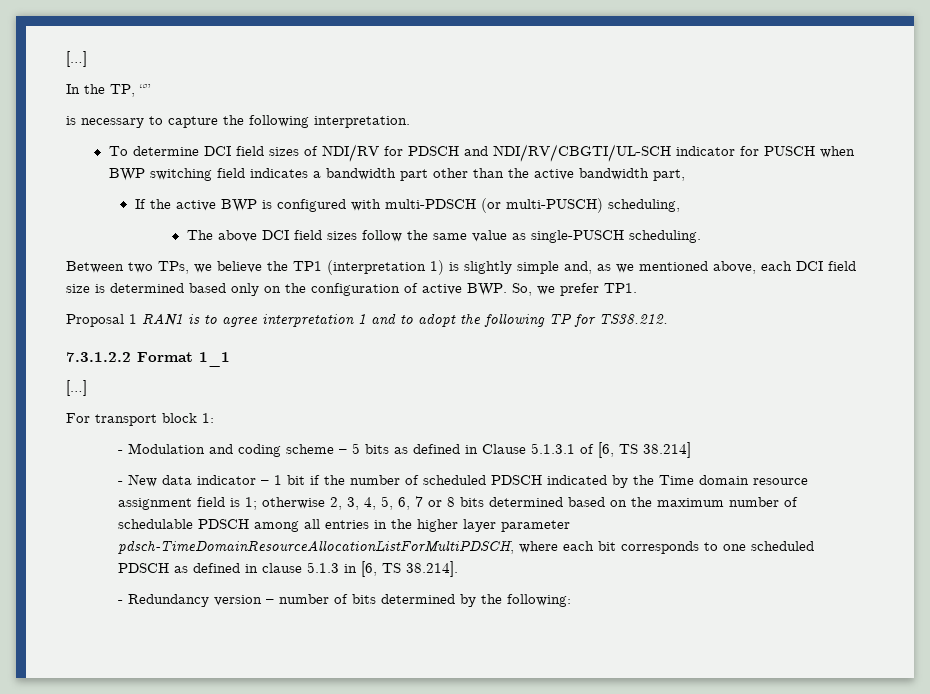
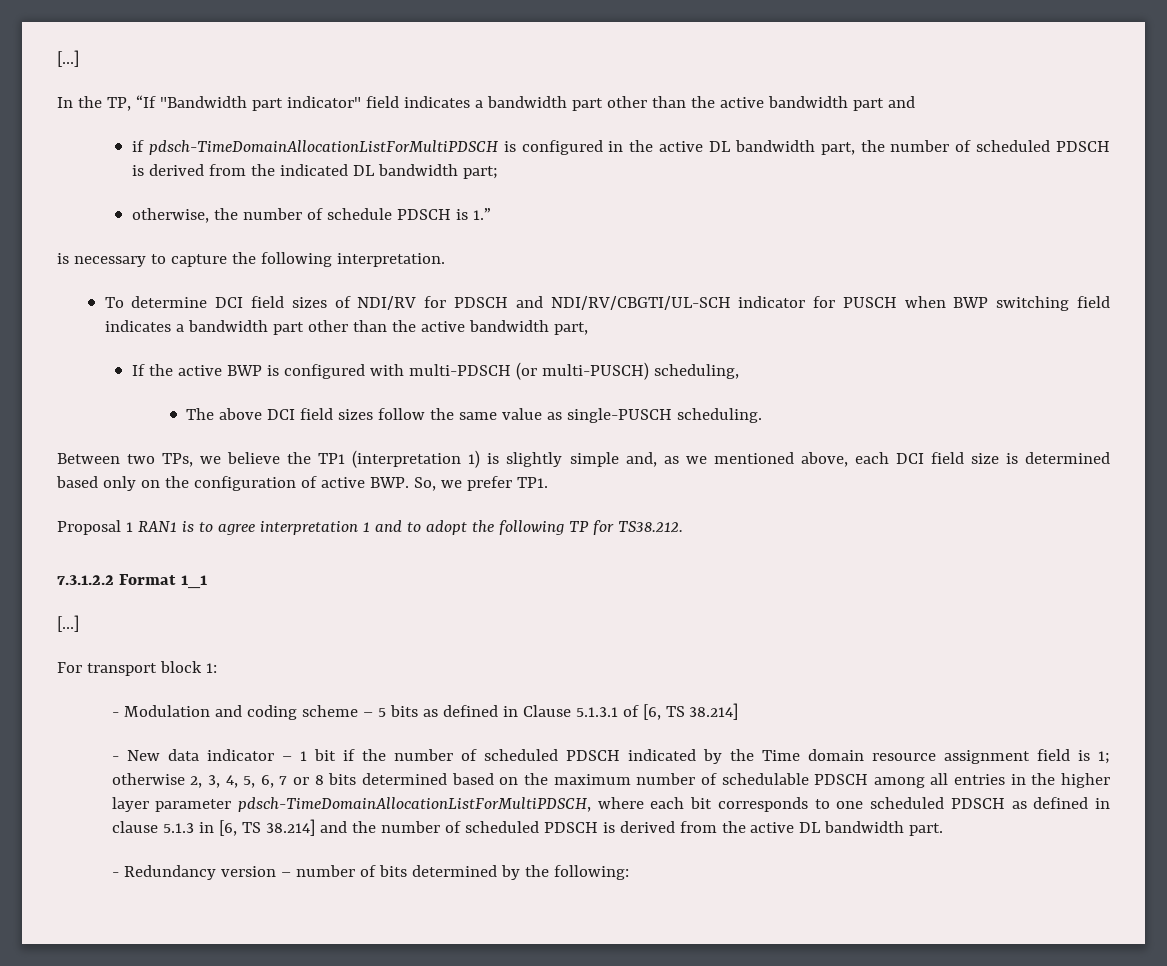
- In the TP, “”
+ In the TP, “If "Bandwidth part indicator" field indicates a bandwidth part other than the active bandwidth part and
+ if pdsch-TimeDomainAllocationListForMultiPDSCH is configured in the active DL bandwidth part, the number of scheduled PDSCH is derived from the indicated DL bandwidth part;
+ otherwise, the number of schedule PDSCH is 1.”
- otherwise 2, 3, 4, 5, 6, 7 or 8 bits determined based on the maximum number of schedulable PDSCH among all entries in the higher layer parameter pdsch-TimeDomainResourceAllocationListForMultiPDSCH, where each bit corresponds to one scheduled PDSCH as defined in clause 5.1.3 in [6, TS 38.214].
+ otherwise 2, 3, 4, 5, 6, 7 or 8 bits determined based on the maximum number of schedulable PDSCH among all entries in the higher layer parameter pdsch-TimeDomainAllocationListForMultiPDSCH, where each bit corresponds to one scheduled PDSCH as defined in clause 5.1.3 in [6, TS 38.214] and the number of scheduled PDSCH is derived from the active DL bandwidth part.

